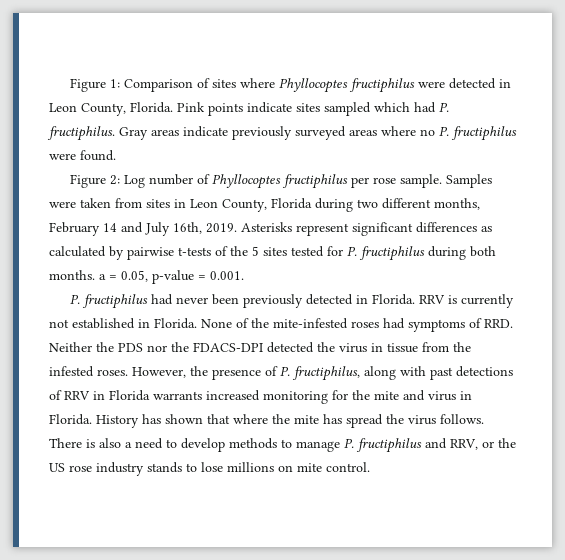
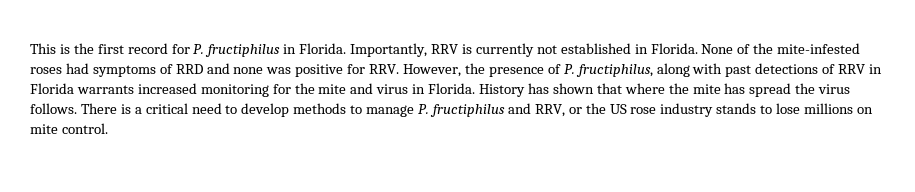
- Figure 1: Comparison of sites where Phyllocoptes fructiphilus were detected in Leon County, Florida. Pink points indicate sites sampled which had P. fructiphilus. Gray areas indicate previously surveyed areas where no P. fructiphilus were found.
- Figure 2: Log number of Phyllocoptes fructiphilus per rose sample. Samples were taken from sites in Leon County, Florida during two different months, February 14 and July 16th, 2019. Asterisks represent significant differences as calculated by pairwise t-tests of the 5 sites tested for P. fructiphilus during both months. a = 0.05, p-value = 0.001.
- P. fructiphilus had never been previously detected in Florida. RRV is currently not established in Florida.
+ This is the first record for P. fructiphilus in Florida. Importantly, RRV is currently not established in Florida.
- None of the mite-infested roses had symptoms of RRD. Neither the PDS nor the FDACS-DPI detected the virus in tissue from the infested roses. However, the presence of P. fructiphilus, along with past detections of RRV in Florida warrants increased monitoring for the mite and virus in Florida.
+ None of the mite-infested roses had symptoms of RRD and none was positive for RRV. However, the presence of P. fructiphilus, along with past detections of RRV in Florida warrants increased monitoring for the mite and virus in Florida.
- There is also a need to develop methods to manage P. fructiphilus and RRV, or the US rose industry stands to lose millions on mite control.
+ There is a critical need to develop methods to manage P. fructiphilus and RRV, or the US rose industry stands to lose millions on mite control.

